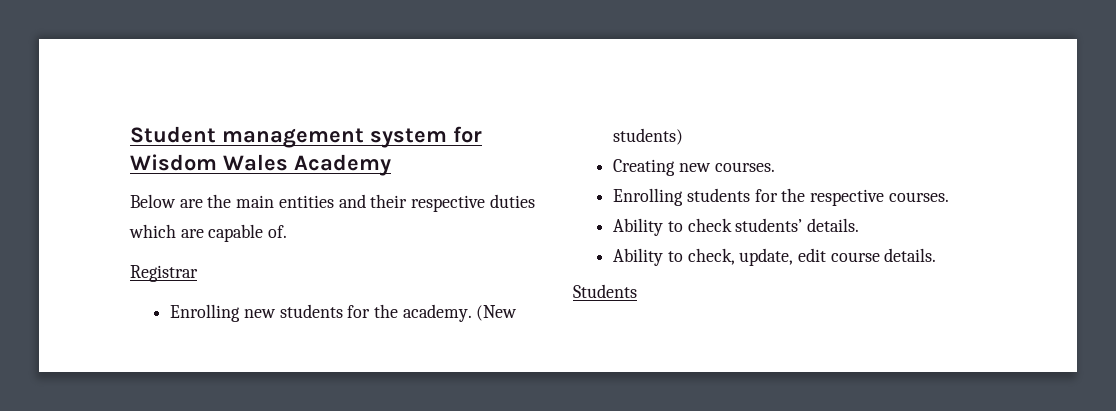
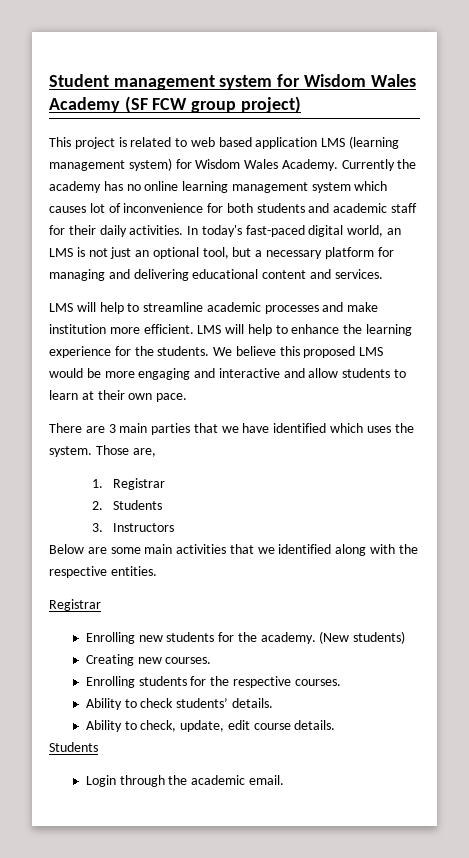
- Student management system for Wisdom Wales Academy
- Below are the main entities and their respective duties which are capable of.
+ Student management system for Wisdom Wales Academy (SF FCW group project)
+ This project is related to web based application LMS (learning management system) for Wisdom Wales Academy. Currently the academy has no online learning management system which causes lot of inconvenience for both students and academic staff for their daily activities. In today's fast-paced digital world, an LMS is not just an optional tool, but a necessary platform for managing and delivering educational content and services.
+ LMS will help to streamline academic processes and make institution more efficient. LMS will help to enhance the learning experience for the students. We believe this proposed LMS would be more engaging and interactive and allow students to learn at their own pace.
+ There are 3 main parties that we have identified which uses the system. Those are,
+ 1. Registrar
+ 2. Students
+ 3. Instructors
+ Below are some main activities that we identified along with the respective entities.
+ Login through the academic email.

